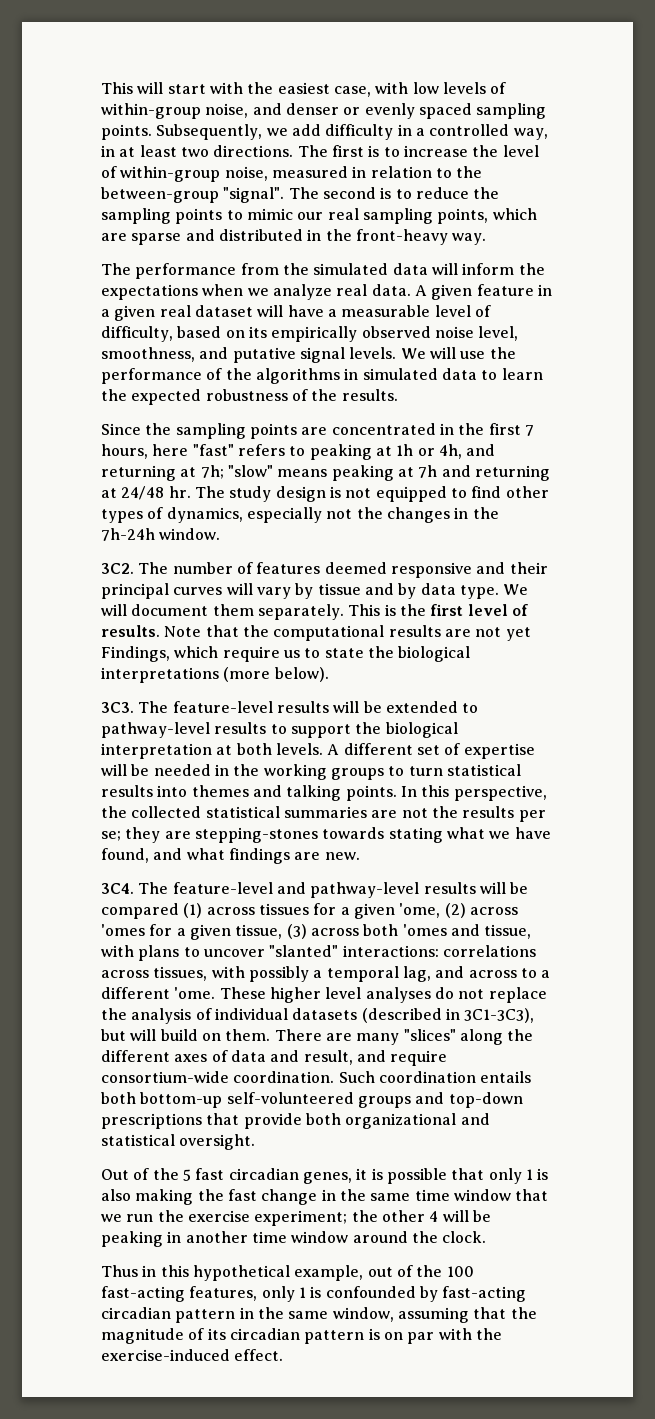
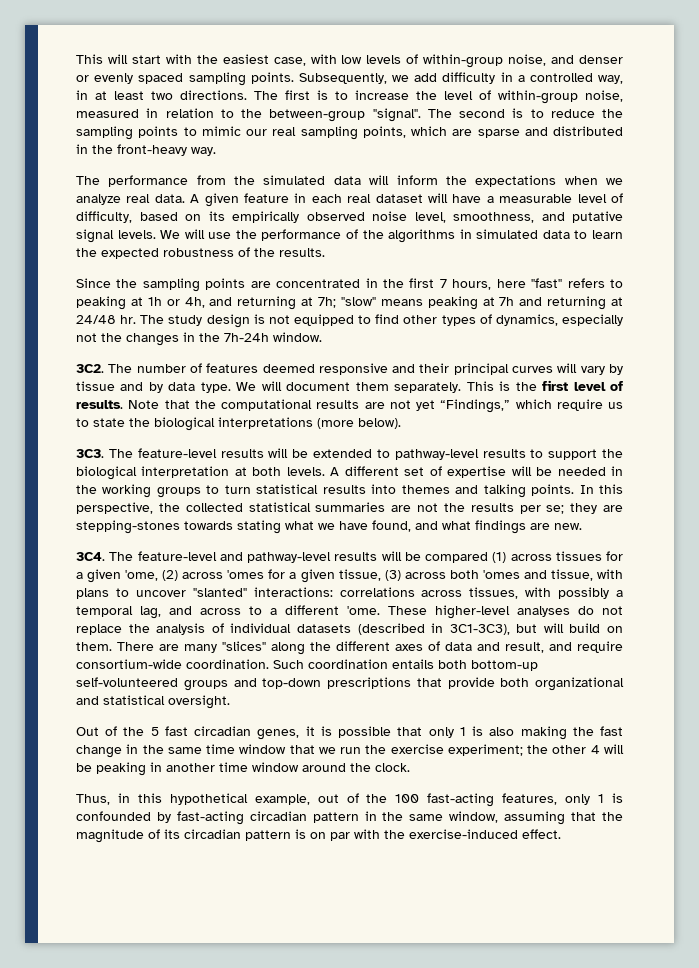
- A given feature in a given real dataset will have a measurable level of difficulty, based on its empirically observed noise level, smoothness, and putative signal levels.
+ A given feature in each real dataset will have a measurable level of difficulty, based on its empirically observed noise level, smoothness, and putative signal levels.
- Note that the computational results are not yet Findings, which require us to state the biological interpretations (more below).
+ Note that the computational results are not yet “Findings,” which require us to state the biological interpretations (more below).
- These higher level analyses do not replace the analysis of individual datasets (described in 3C1-3C3), but will build on them.
+ These higher-level analyses do not replace the analysis of individual datasets (described in 3C1-3C3), but will build on them.
- Thus in this hypothetical example, out of the 100 fast-acting features, only 1 is confounded by fast-acting circadian pattern in the same window, assuming that the magnitude of its circadian pattern is on par with the exercise-induced effect.
+ Thus, in this hypothetical example, out of the 100 fast-acting features, only 1 is confounded by fast-acting circadian pattern in the same window, assuming that the magnitude of its circadian pattern is on par with the exercise-induced effect.

